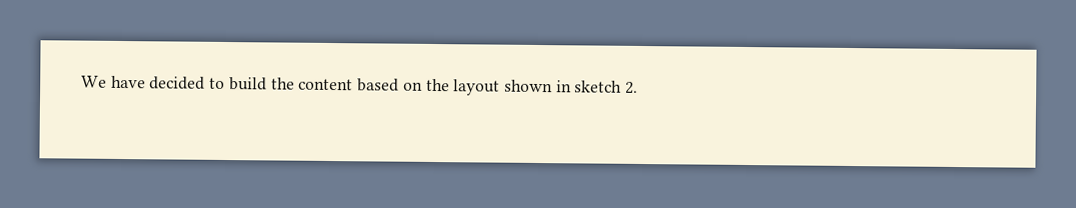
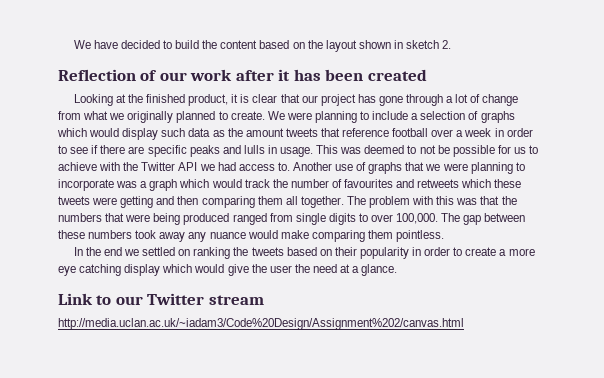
+ Reflection of our work after it has been created
+ Looking at the finished product, it is clear that our project has gone through a lot of change from what we originally planned to create. We were planning to include a selection of graphs which would display such data as the amount tweets that reference football over a week in order to see if there are specific peaks and lulls in usage. This was deemed to not be possible for us to achieve with the Twitter API we had access to. Another use of graphs that we were planning to incorporate was a graph which would track the number of favourites and retweets which these tweets were getting and then comparing them all together. The problem with this was that the numbers that were being produced ranged from single digits to over 100,000. The gap between these numbers took away any nuance would make comparing them pointless.
+ In the end we settled on ranking the tweets based on their popularity in order to create a more eye catching display which would give the user the need at a glance.
+ Link to our Twitter stream
+ http://media.uclan.ac.uk/~iadam3/Code%20Design/Assignment%202/canvas.html

